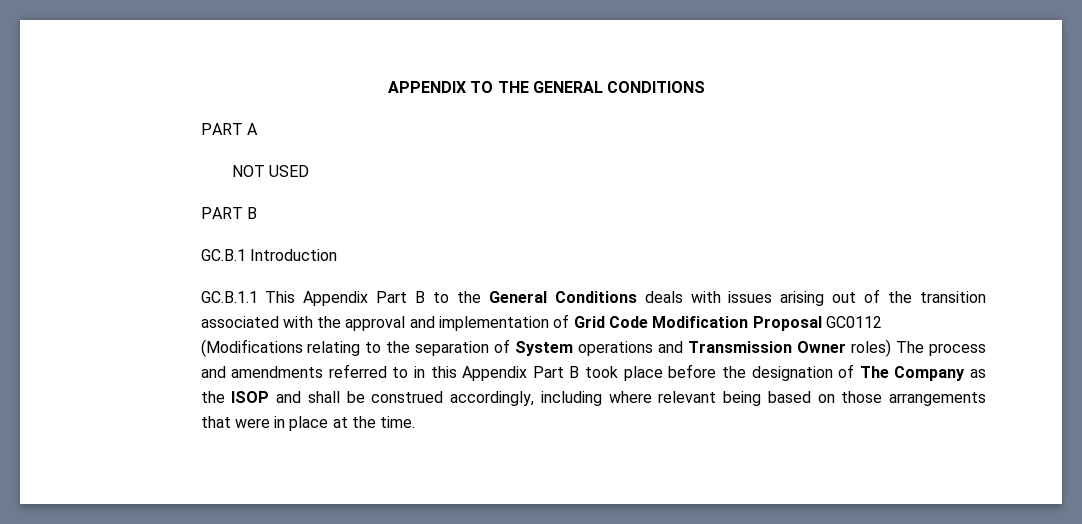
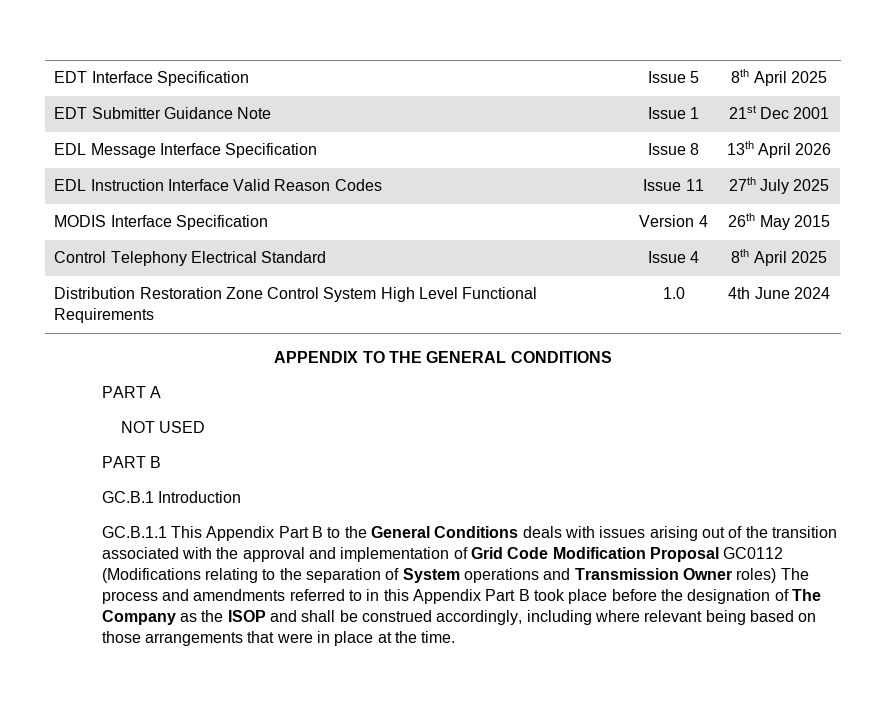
+ EDT Interface Specification | Issue 5 | 8th April 2025
+ EDT Submitter Guidance Note | Issue 1 | 21st Dec 2001
+ EDL Message Interface Specification | Issue 8 | 13th April 2026
+ EDL Instruction Interface Valid Reason Codes | Issue 11 | 27th July 2025
+ MODIS Interface Specification | Version 4 | 26th May 2015
+ Control Telephony Electrical Standard | Issue 4 | 8th April 2025
+ Distribution Restoration Zone Control System High Level Functional Requirements | 1.0 | 4th June 2024

